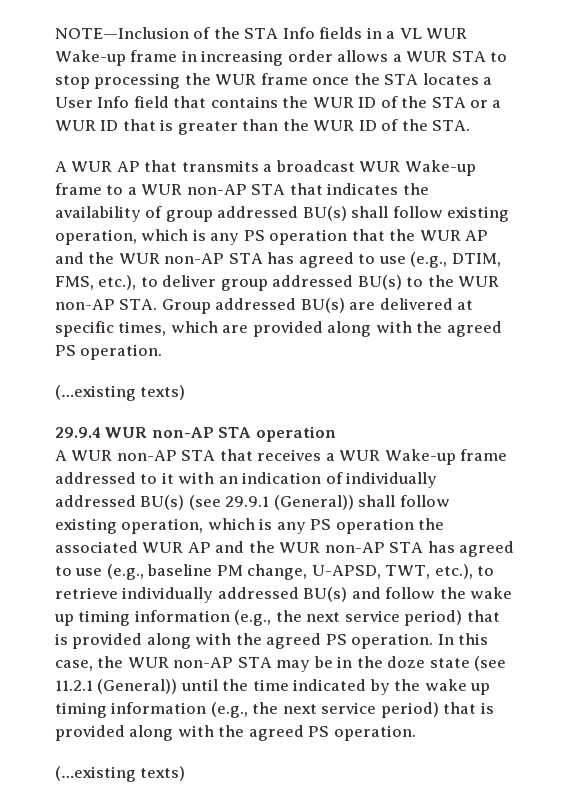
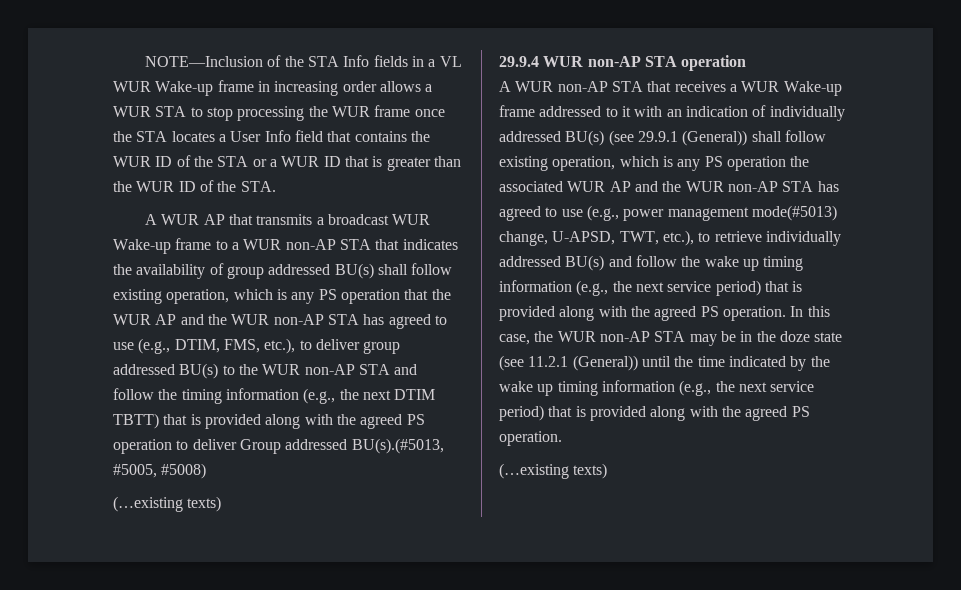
- A WUR AP that transmits a broadcast WUR Wake-up frame to a WUR non-AP STA that indicates the availability of group addressed BU(s) shall follow existing operation, which is any PS operation that the WUR AP and the WUR non-AP STA has agreed to use (e.g., DTIM, FMS, etc.), to deliver group addressed BU(s) to the WUR non-AP STA. Group addressed BU(s) are delivered at specific times, which are provided along with the agreed PS operation.
+ A WUR AP that transmits a broadcast WUR Wake-up frame to a WUR non-AP STA that indicates the availability of group addressed BU(s) shall follow existing operation, which is any PS operation that the WUR AP and the WUR non-AP STA has agreed to use (e.g., DTIM, FMS, etc.), to deliver group addressed BU(s) to the WUR non-AP STA and follow the timing information (e.g., the next DTIM TBTT) that is provided along with the agreed PS operation to deliver Group addressed BU(s).(#5013, #5005, #5008)
- A WUR non-AP STA that receives a WUR Wake-up frame addressed to it with an indication of individually addressed BU(s) (see 29.9.1 (General)) shall follow existing operation, which is any PS operation the associated WUR AP and the WUR non-AP STA has agreed to use (e.g., baseline PM change, U-APSD, TWT, etc.), to retrieve individually addressed BU(s) and follow the wake up timing information (e.g., the next service period) that is provided along with the agreed PS operation.
+ A WUR non-AP STA that receives a WUR Wake-up frame addressed to it with an indication of individually addressed BU(s) (see 29.9.1 (General)) shall follow existing operation, which is any PS operation the associated WUR AP and the WUR non-AP STA has agreed to use (e.g., power management mode(#5013) change, U-APSD, TWT, etc.), to retrieve individually addressed BU(s) and follow the wake up timing information (e.g., the next service period) that is provided along with the agreed PS operation.

